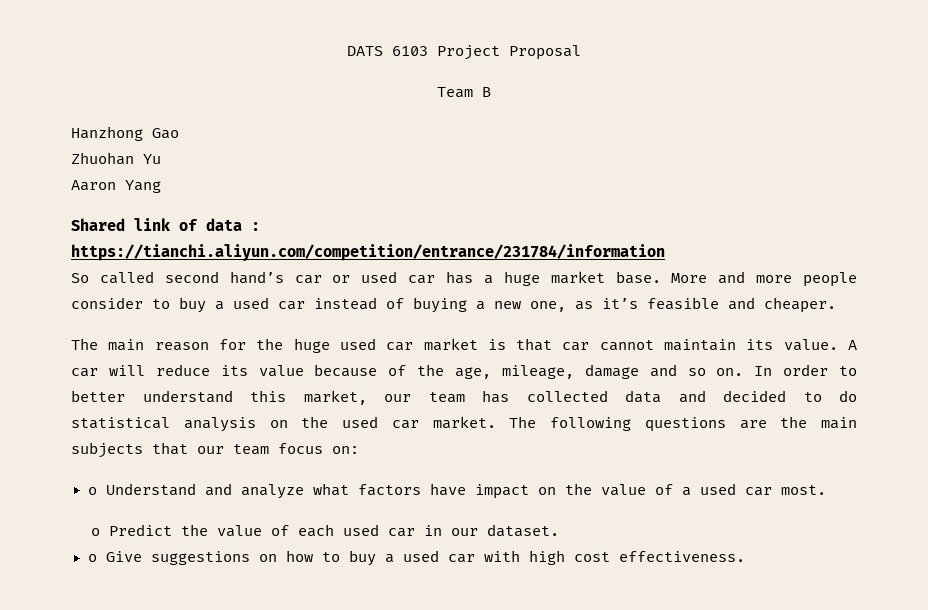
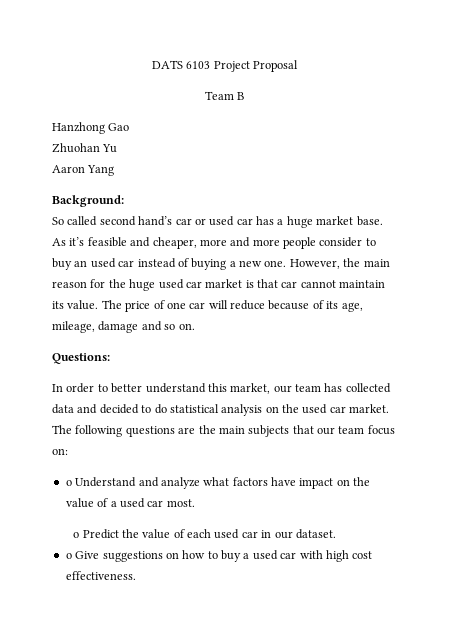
- Shared link of data : https://tianchi.aliyun.com/competition/entrance/231784/information
+ Background:
- More and more people consider to buy a used car instead of buying a new one, as it’s feasible and cheaper.
- The main reason for the huge used car market is that car cannot maintain its value.
+ As it’s feasible and cheaper, more and more people consider to buy an used car instead of buying a new one. However, the main reason for the huge used car market is that car cannot maintain its value.
- A car will reduce its value because of the age, mileage, damage and so on. In order to better understand this market, our team has collected data and decided to do statistical analysis on the used car market.
+ The price of one car will reduce because of its age, mileage, damage and so on.
+ Questions:
+ In order to better understand this market, our team has collected data and decided to do statistical analysis on the used car market.

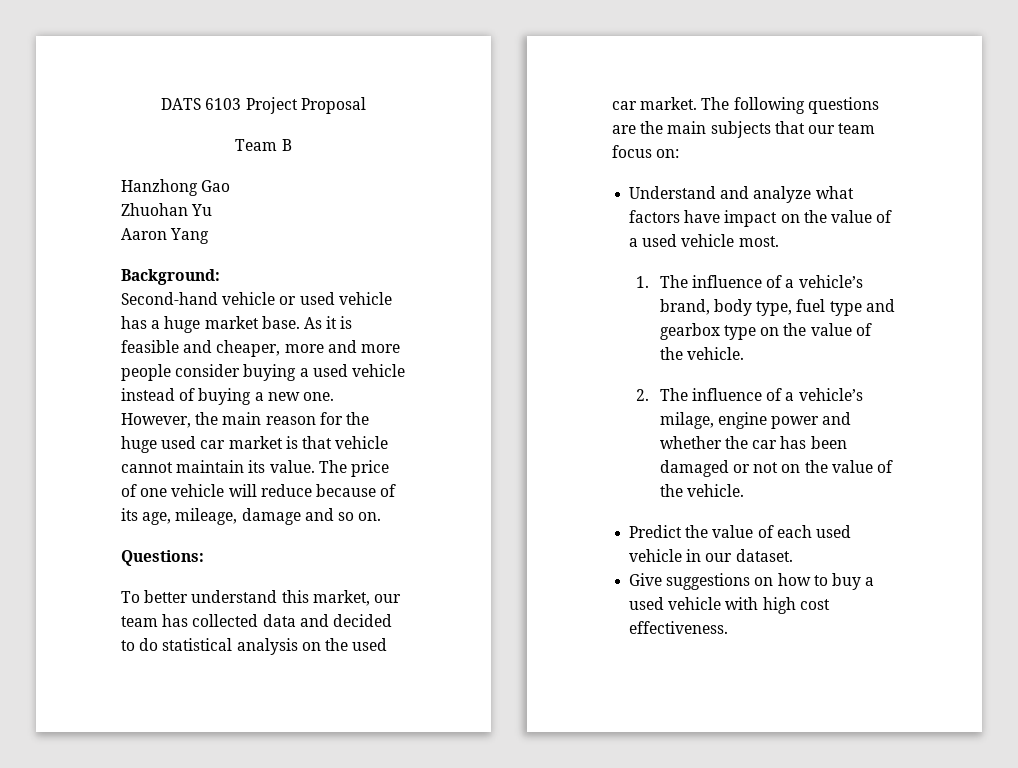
- So called second hand’s car or used car has a huge market base.
+ Second-hand vehicle or used vehicle has a huge market base.
- As it’s feasible and cheaper, more and more people consider to buy an used car instead of buying a new one.
+ As it is feasible and cheaper, more and more people consider buying a used vehicle instead of buying a new one.
- However, the main reason for the huge used car market is that car cannot maintain its value.
+ However, the main reason for the huge used car market is that vehicle cannot maintain its value.
- The price of one car will reduce because of its age, mileage, damage and so on.
+ The price of one vehicle will reduce because of its age, mileage, damage and so on.
- In order to better understand this market, our team has collected data and decided to do statistical analysis on the used car market.
+ To better understand this market, our team has collected data and decided to do statistical analysis on the used car market.
- o Understand and analyze what factors have impact on the value of a used car most.
+ Understand and analyze what factors have impact on the value of a used vehicle most.
- o Predict the value of each used car in our dataset.
+ 1. The influence of a vehicle’s brand, body type, fuel type and gearbox type on the value of the vehicle.
+ 2. The influence of a vehicle’s milage, engine power and whether the car has been damaged or not on the value of the vehicle.
+ Predict the value of each used vehicle in our dataset.
- o Give suggestions on how to buy a used car with high cost effectiveness.
+ Give suggestions on how to buy a used vehicle with high cost effectiveness.

